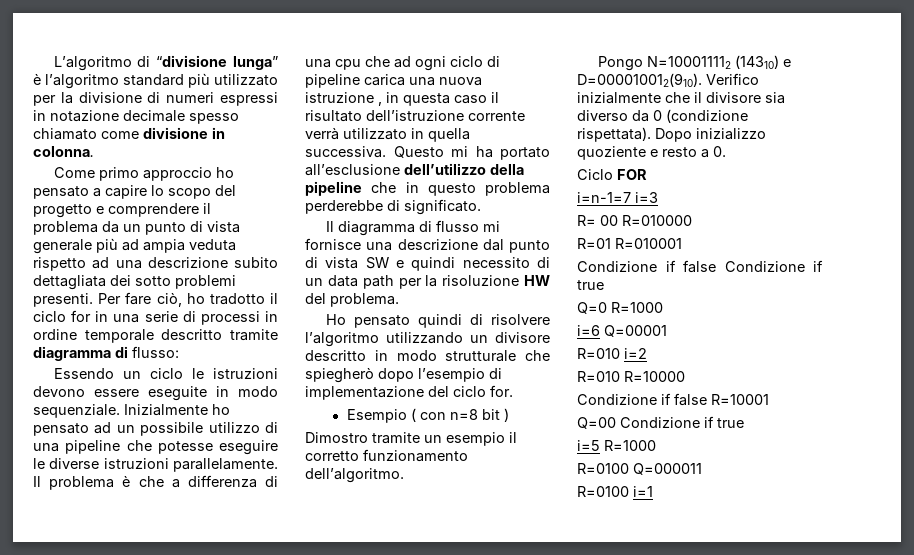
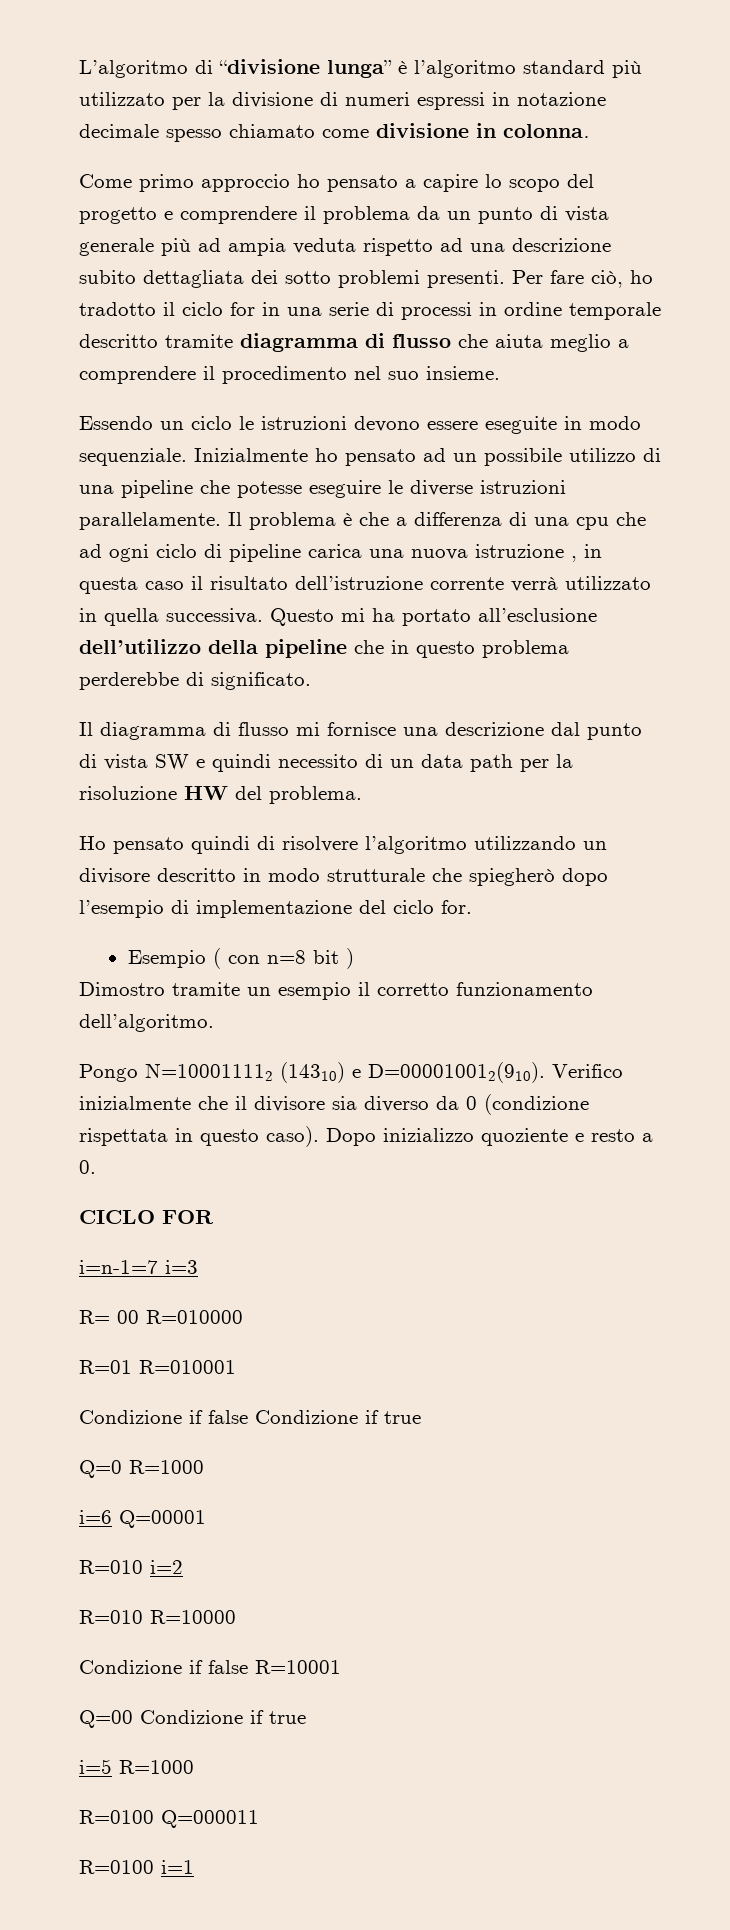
- Per fare ciò, ho tradotto il ciclo for in una serie di processi in ordine temporale descritto tramite diagramma di flusso:
+ Per fare ciò, ho tradotto il ciclo for in una serie di processi in ordine temporale descritto tramite diagramma di flusso che aiuta meglio a comprendere il procedimento nel suo insieme.
- Verifico inizialmente che il divisore sia diverso da 0 (condizione rispettata).
+ Verifico inizialmente che il divisore sia diverso da 0 (condizione rispettata in questo caso).
- Ciclo FOR
+ CICLO FOR

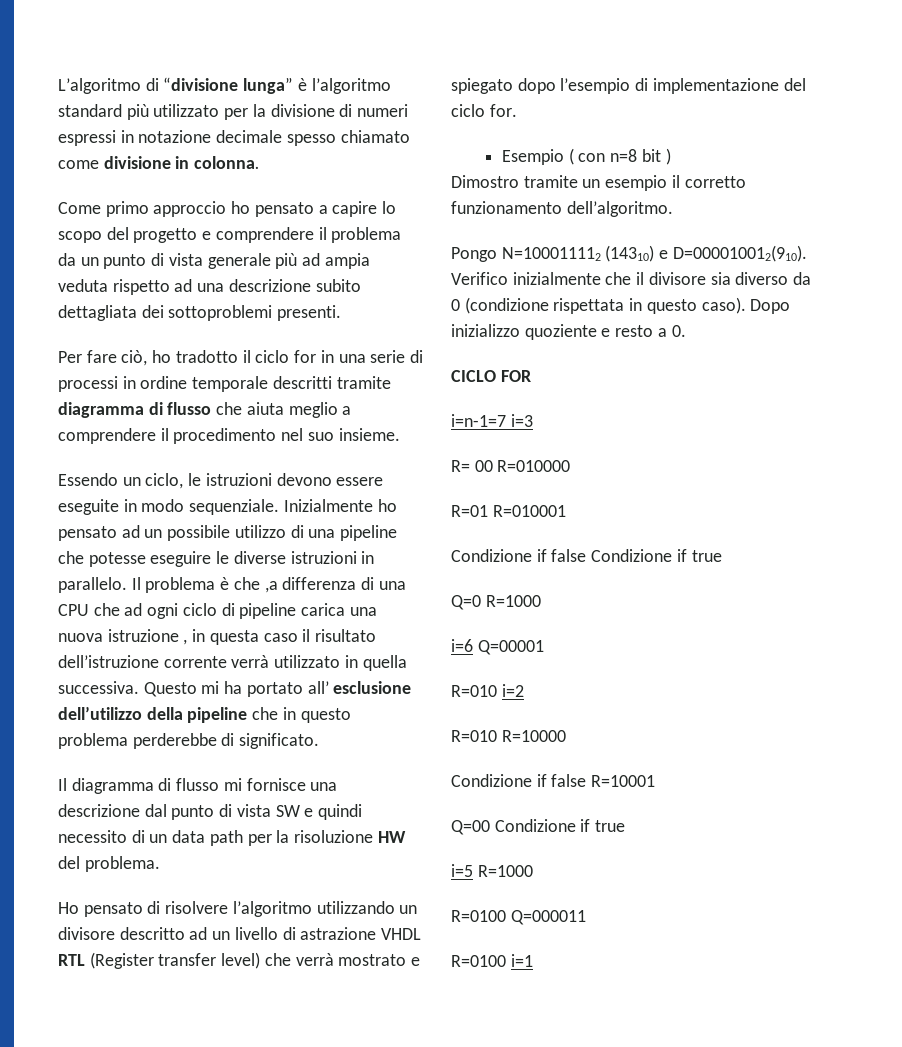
- Come primo approccio ho pensato a capire lo scopo del progetto e comprendere il problema da un punto di vista generale più ad ampia veduta rispetto ad una descrizione subito dettagliata dei sotto problemi presenti. Per fare ciò, ho tradotto il ciclo for in una serie di processi in ordine temporale descritto tramite diagramma di flusso che aiuta meglio a comprendere il procedimento nel suo insieme.
+ Come primo approccio ho pensato a capire lo scopo del progetto e comprendere il problema da un punto di vista generale più ad ampia veduta rispetto ad una descrizione subito dettagliata dei sottoproblemi presenti.
+ Per fare ciò, ho tradotto il ciclo for in una serie di processi in ordine temporale descritti tramite diagramma di flusso che aiuta meglio a comprendere il procedimento nel suo insieme.
- Essendo un ciclo le istruzioni devono essere eseguite in modo sequenziale.
+ Essendo un ciclo, le istruzioni devono essere eseguite in modo sequenziale.
- Inizialmente ho pensato ad un possibile utilizzo di una pipeline che potesse eseguire le diverse istruzioni parallelamente.
+ Inizialmente ho pensato ad un possibile utilizzo di una pipeline che potesse eseguire le diverse istruzioni in parallelo.
- Il problema è che a differenza di una cpu che ad ogni ciclo di pipeline carica una nuova istruzione , in questa caso il risultato dell’istruzione corrente verrà utilizzato in quella successiva.
+ Il problema è che ,a differenza di una CPU che ad ogni ciclo di pipeline carica una nuova istruzione , in questa caso il risultato dell’istruzione corrente verrà utilizzato in quella successiva.
- Questo mi ha portato all’esclusione dell’utilizzo della pipeline che in questo problema perderebbe di significato.
+ Questo mi ha portato all’ esclusione dell’utilizzo della pipeline che in questo problema perderebbe di significato.
- Ho pensato quindi di risolvere l’algoritmo utilizzando un divisore descritto in modo strutturale che spiegherò dopo l’esempio di implementazione del ciclo for.
+ Ho pensato di risolvere l’algoritmo utilizzando un divisore descritto ad un livello di astrazione VHDL RTL (Register transfer level) che verrà mostrato e spiegato dopo l’esempio di implementazione del ciclo for.

